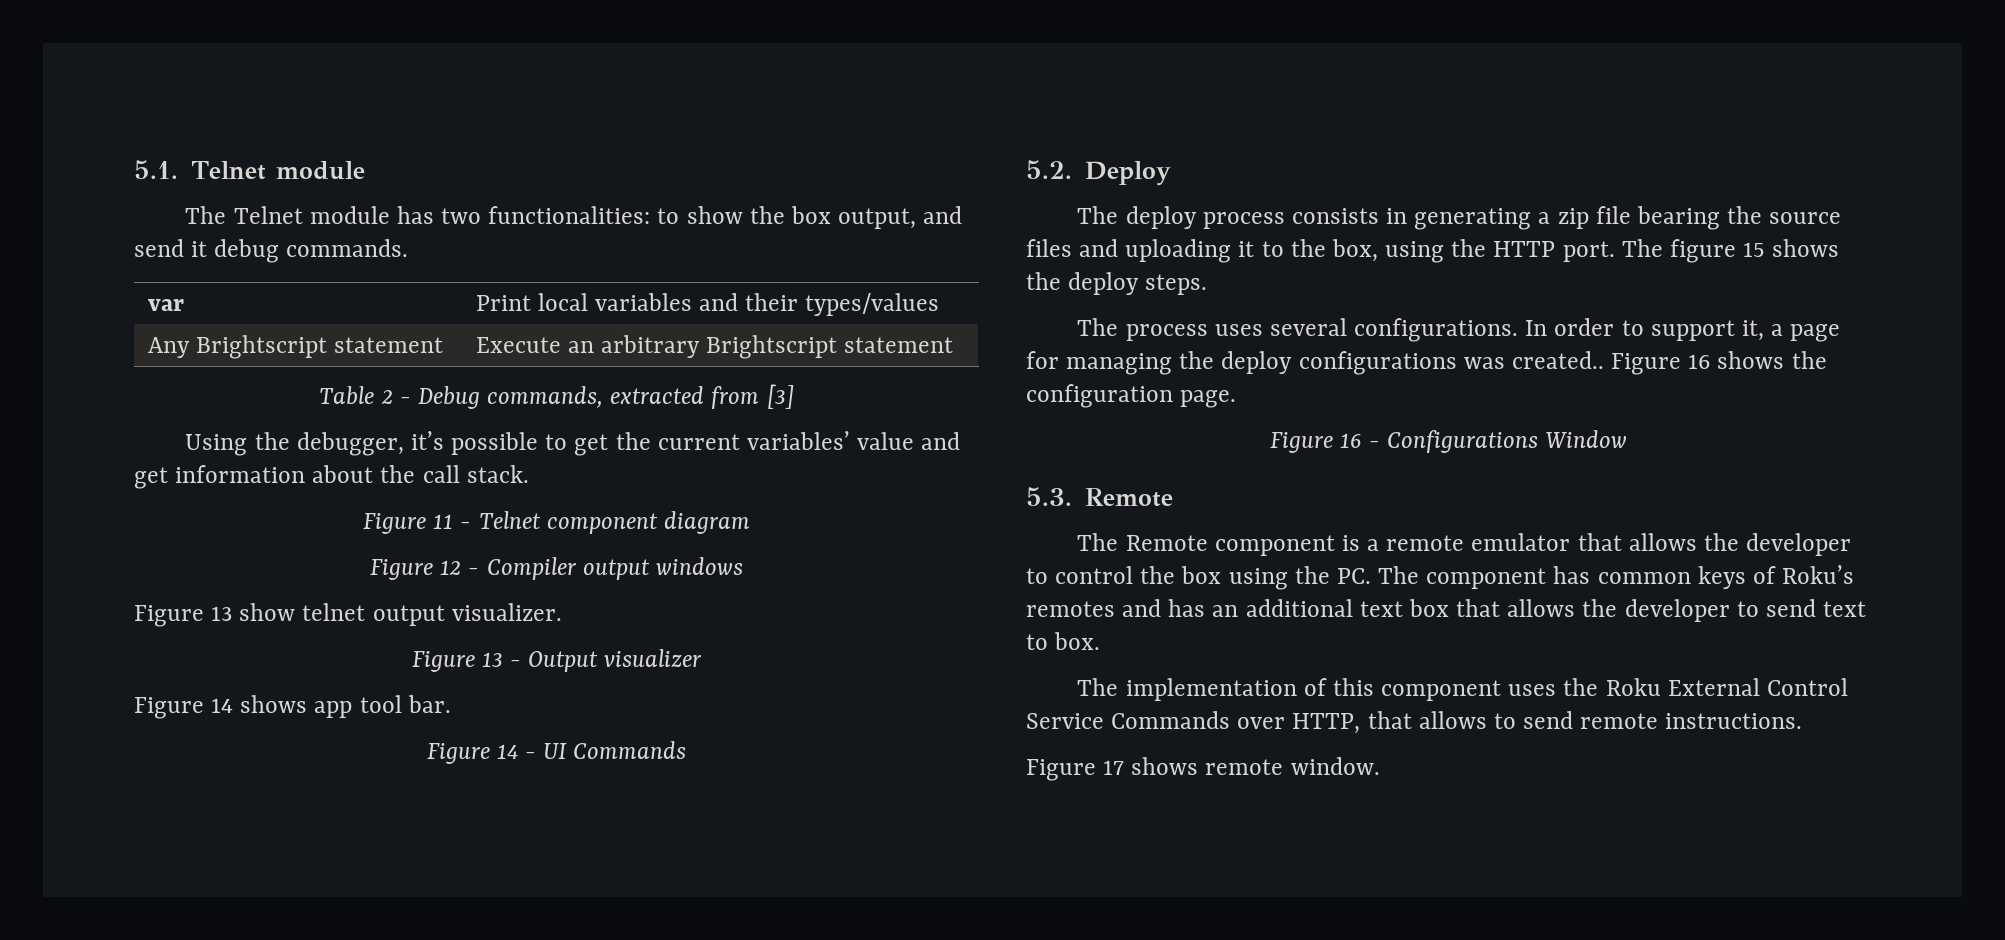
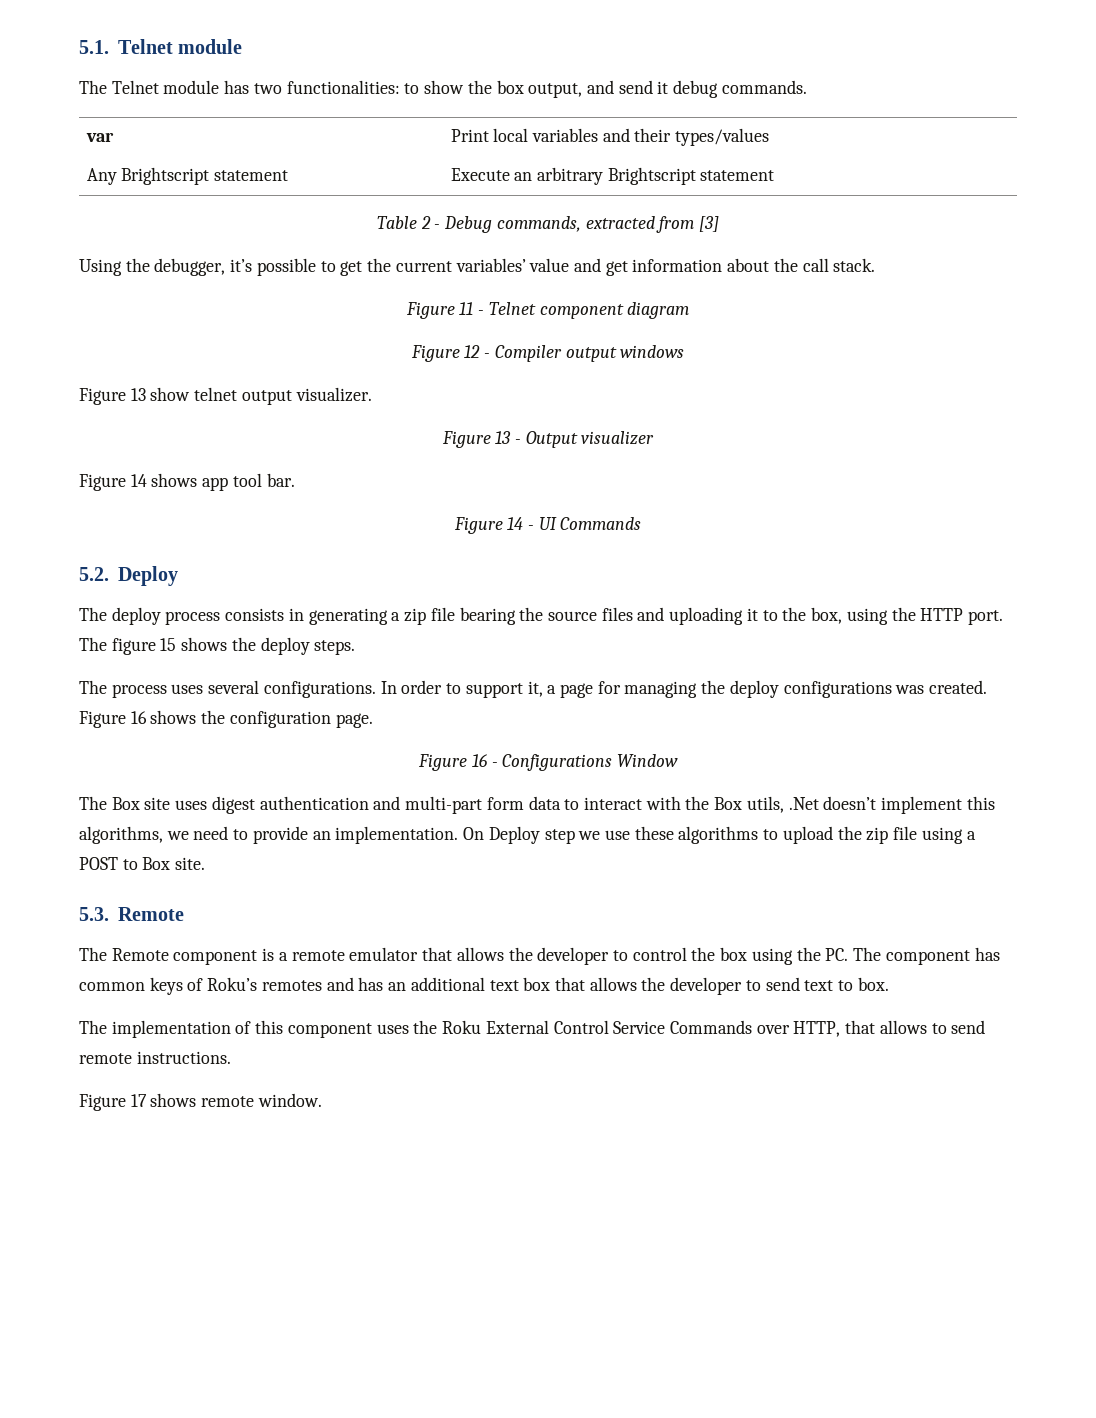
- In order to support it, a page for managing the deploy configurations was created..
+ In order to support it, a page for managing the deploy configurations was created.
+ The Box site uses digest authentication and multi-part form data to interact with the Box utils, .Net doesn’t implement this algorithms, we need to provide an implementation. On Deploy step we use these algorithms to upload the zip file using a POST to Box site.

